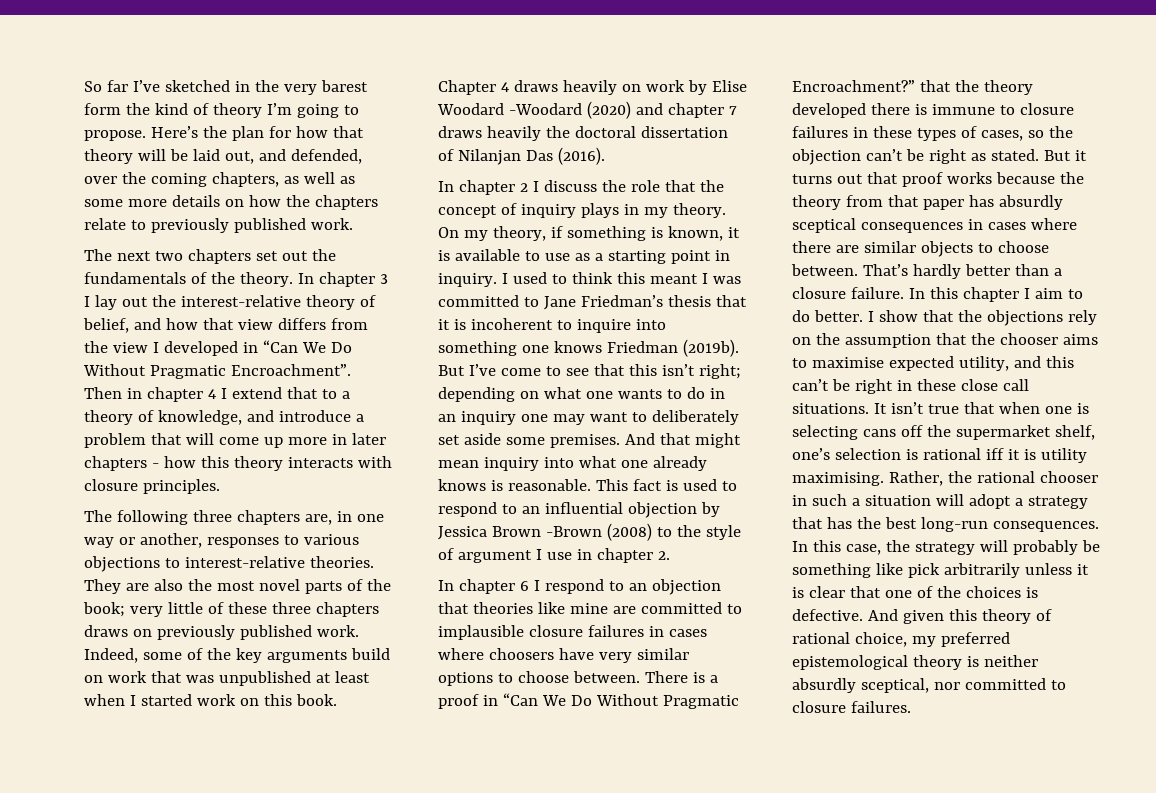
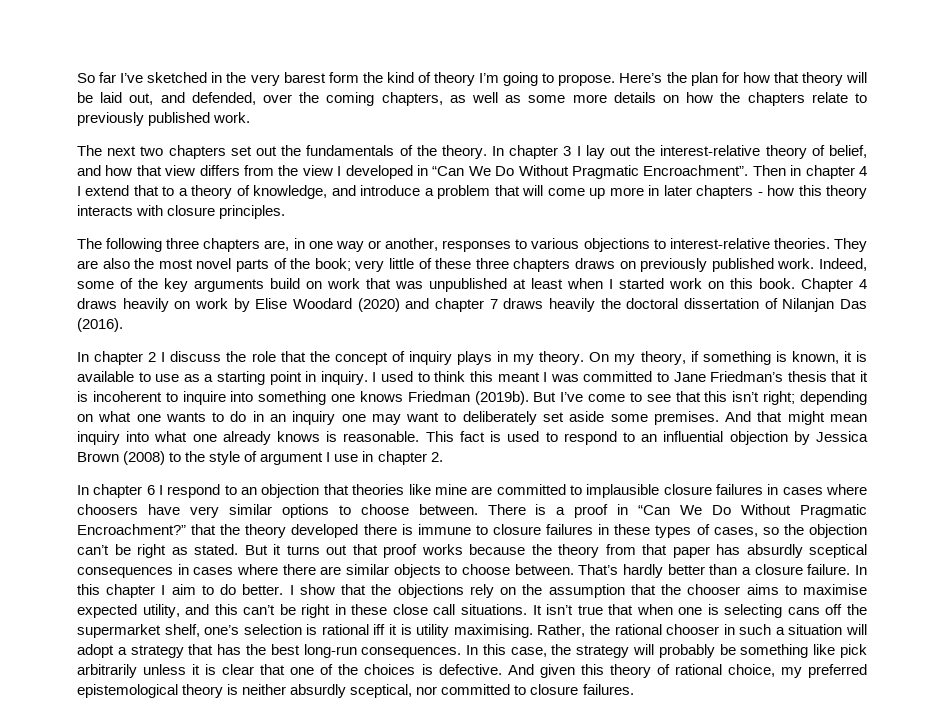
- Chapter 4 draws heavily on work by Elise Woodard -Woodard (2020) and chapter 7 draws heavily the doctoral dissertation of Nilanjan Das (2016).
+ Chapter 4 draws heavily on work by Elise Woodard (2020) and chapter 7 draws heavily the doctoral dissertation of Nilanjan Das (2016).
- This fact is used to respond to an influential objection by Jessica Brown -Brown (2008) to the style of argument I use in chapter 2.
+ This fact is used to respond to an influential objection by Jessica Brown (2008) to the style of argument I use in chapter 2.

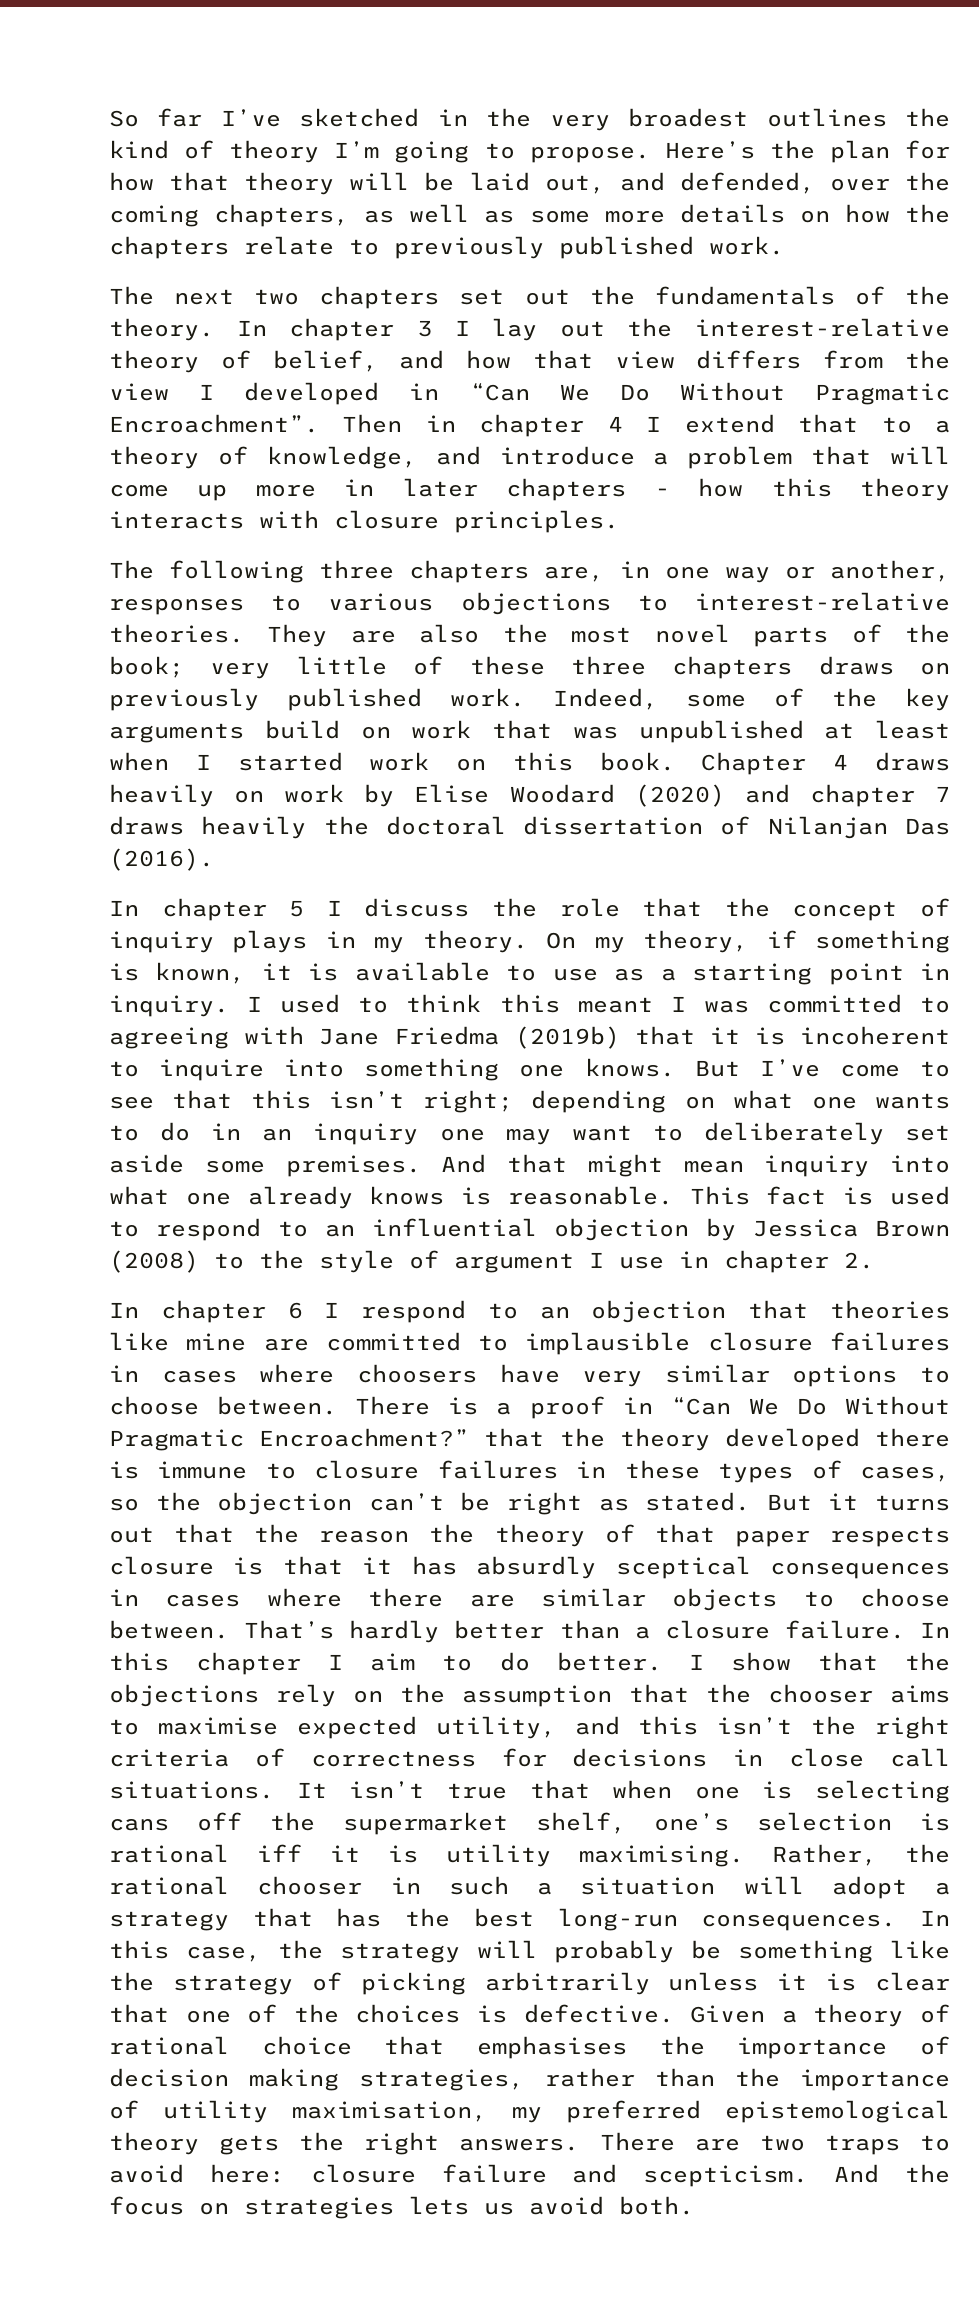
- So far I’ve sketched in the very barest form the kind of theory I’m going to propose.
+ So far I’ve sketched in the very broadest outlines the kind of theory I’m going to propose.
- In chapter 2 I discuss the role that the concept of inquiry plays in my theory.
+ In chapter 5 I discuss the role that the concept of inquiry plays in my theory.
- I used to think this meant I was committed to Jane Friedman’s thesis that it is incoherent to inquire into something one knows Friedman (2019b).
+ I used to think this meant I was committed to agreeing with Jane Friedma (2019b) that it is incoherent to inquire into something one knows.
- But it turns out that proof works because the theory from that paper has absurdly sceptical consequences in cases where there are similar objects to choose between.
+ But it turns out that the reason the theory of that paper respects closure is that it has absurdly sceptical consequences in cases where there are similar objects to choose between.
- I show that the objections rely on the assumption that the chooser aims to maximise expected utility, and this can’t be right in these close call situations.
+ I show that the objections rely on the assumption that the chooser aims to maximise expected utility, and this isn’t the right criteria of correctness for decisions in close call situations.
- In this case, the strategy will probably be something like pick arbitrarily unless it is clear that one of the choices is defective.
+ In this case, the strategy will probably be something like the strategy of picking arbitrarily unless it is clear that one of the choices is defective.
- And given this theory of rational choice, my preferred epistemological theory is neither absurdly sceptical, nor committed to closure failures.
+ Given a theory of rational choice that emphasises the importance of decision making strategies, rather than the importance of utility maximisation, my preferred epistemological theory gets the right answers. There are two traps to avoid here: closure failure and scepticism. And the focus on strategies lets us avoid both.

